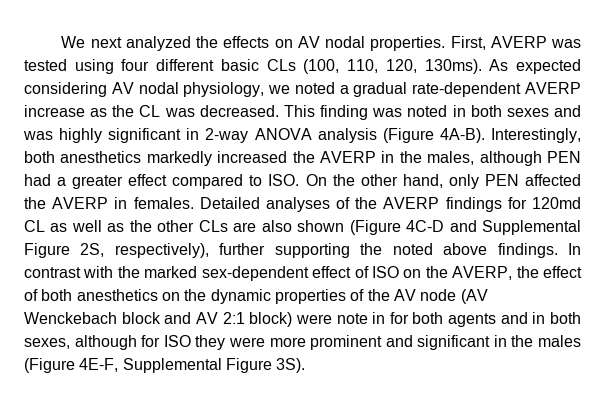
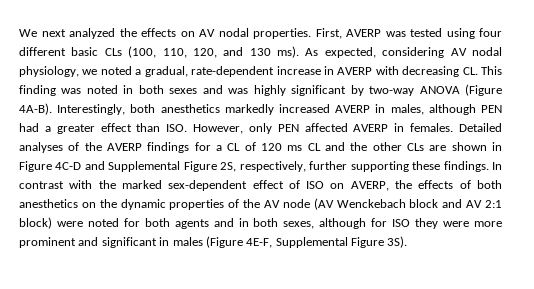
- First, AVERP was tested using four different basic CLs (100, 110, 120, 130ms). As expected considering AV nodal physiology, we noted a gradual rate-dependent AVERP increase as the CL was decreased. This finding was noted in both sexes and was highly significant in 2-way ANOVA analysis (Figure 4A-B).
+ First, AVERP was tested using four different basic CLs (100, 110, 120, and 130 ms). As expected, considering AV nodal physiology, we noted a gradual, rate-dependent increase in AVERP with decreasing CL. This finding was noted in both sexes and was highly significant by two-way ANOVA (Figure 4A-B).
- Interestingly, both anesthetics markedly increased the AVERP in the males, although PEN had a greater effect compared to ISO. On the other hand, only PEN affected the AVERP in females.
+ Interestingly, both anesthetics markedly increased AVERP in males, although PEN had a greater effect than ISO. However, only PEN affected AVERP in females.
- Detailed analyses of the AVERP findings for 120md CL as well as the other CLs are also shown (Figure 4C-D and Supplemental Figure 2S, respectively), further supporting the noted above findings.
+ Detailed analyses of the AVERP findings for a CL of 120 ms CL and the other CLs are shown in Figure 4C-D and Supplemental Figure 2S, respectively, further supporting these findings.
- In contrast with the marked sex-dependent effect of ISO on the AVERP, the effect of both anesthetics on the dynamic properties of the AV node (AV Wenckebach block and AV 2:1 block) were note in for both agents and in both sexes, although for ISO they were more prominent and significant in the males (Figure 4E-F, Supplemental Figure 3S).
+ In contrast with the marked sex-dependent effect of ISO on AVERP, the effects of both anesthetics on the dynamic properties of the AV node (AV Wenckebach block and AV 2:1 block) were noted for both agents and in both sexes, although for ISO they were more prominent and significant in males (Figure 4E-F, Supplemental Figure 3S).

